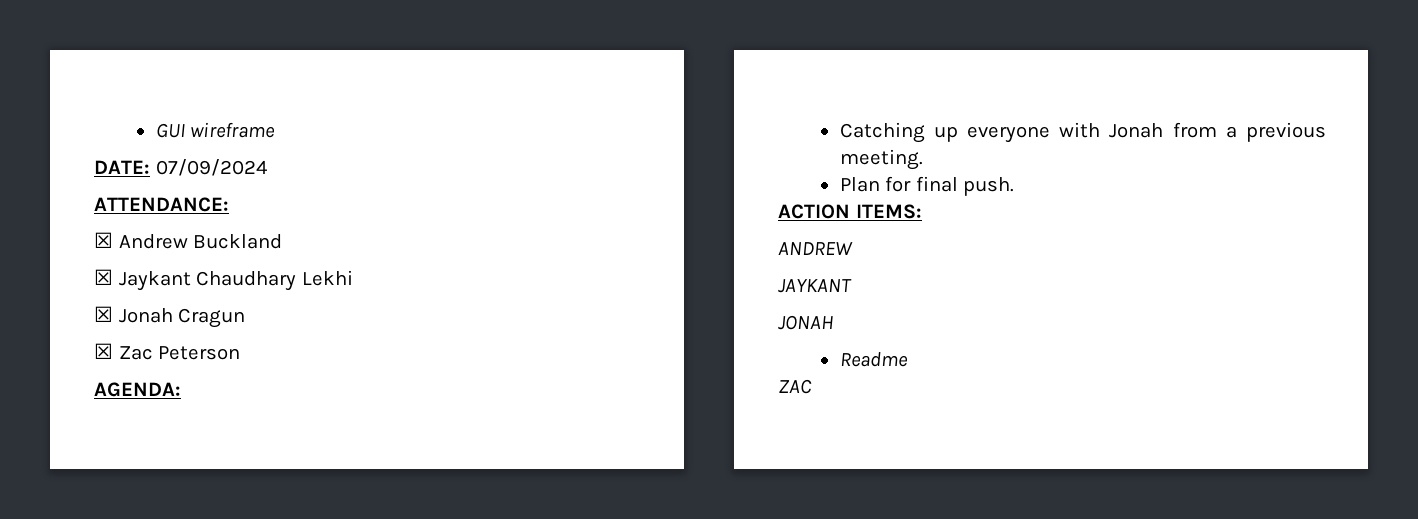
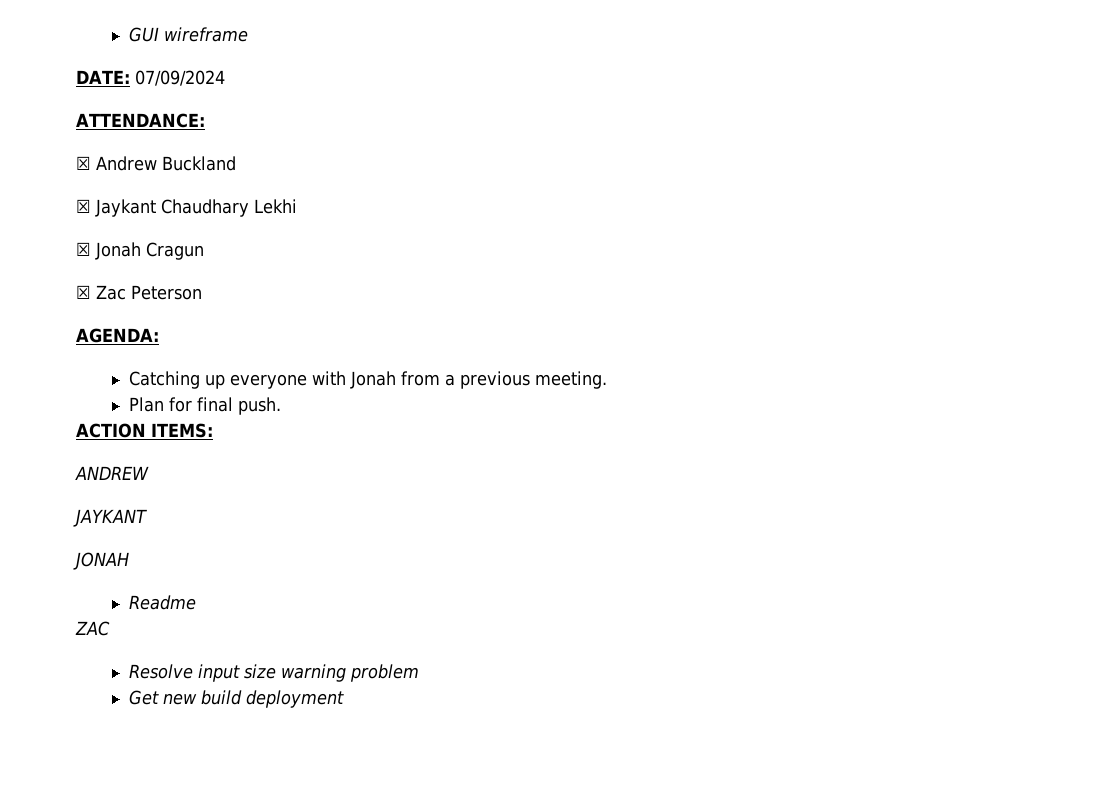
+ Resolve input size warning problem
+ Get new build deployment

